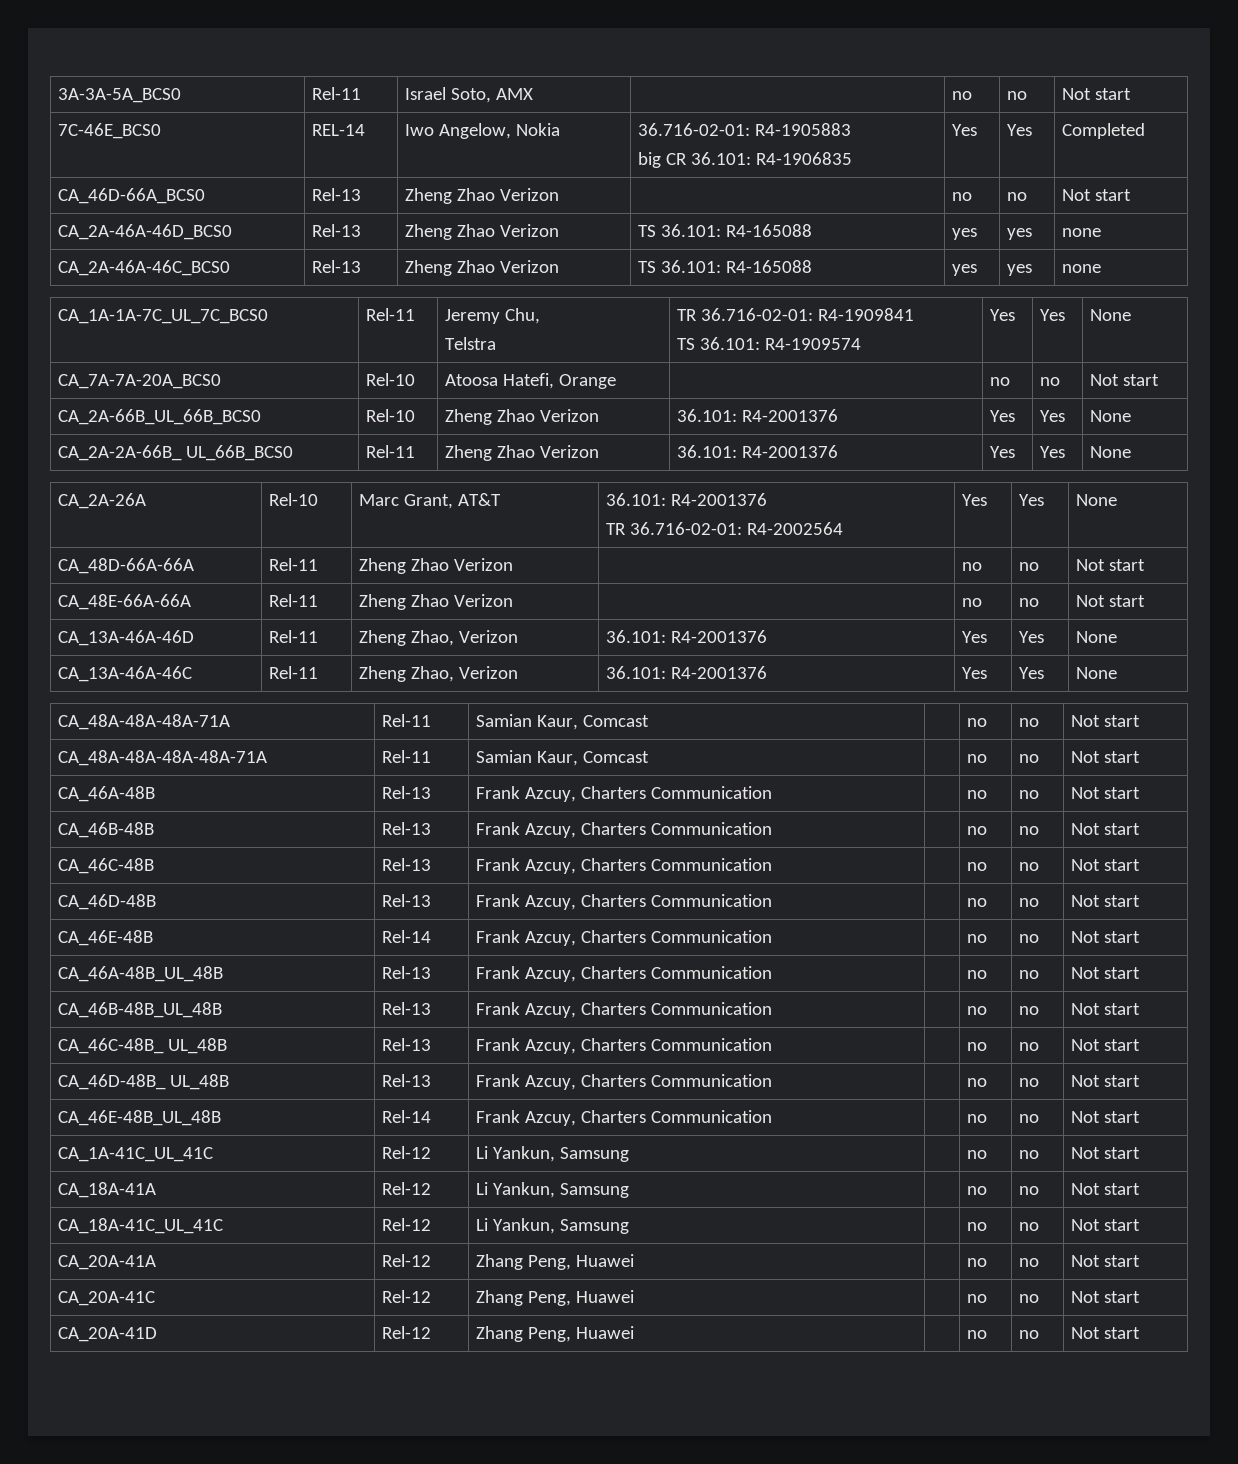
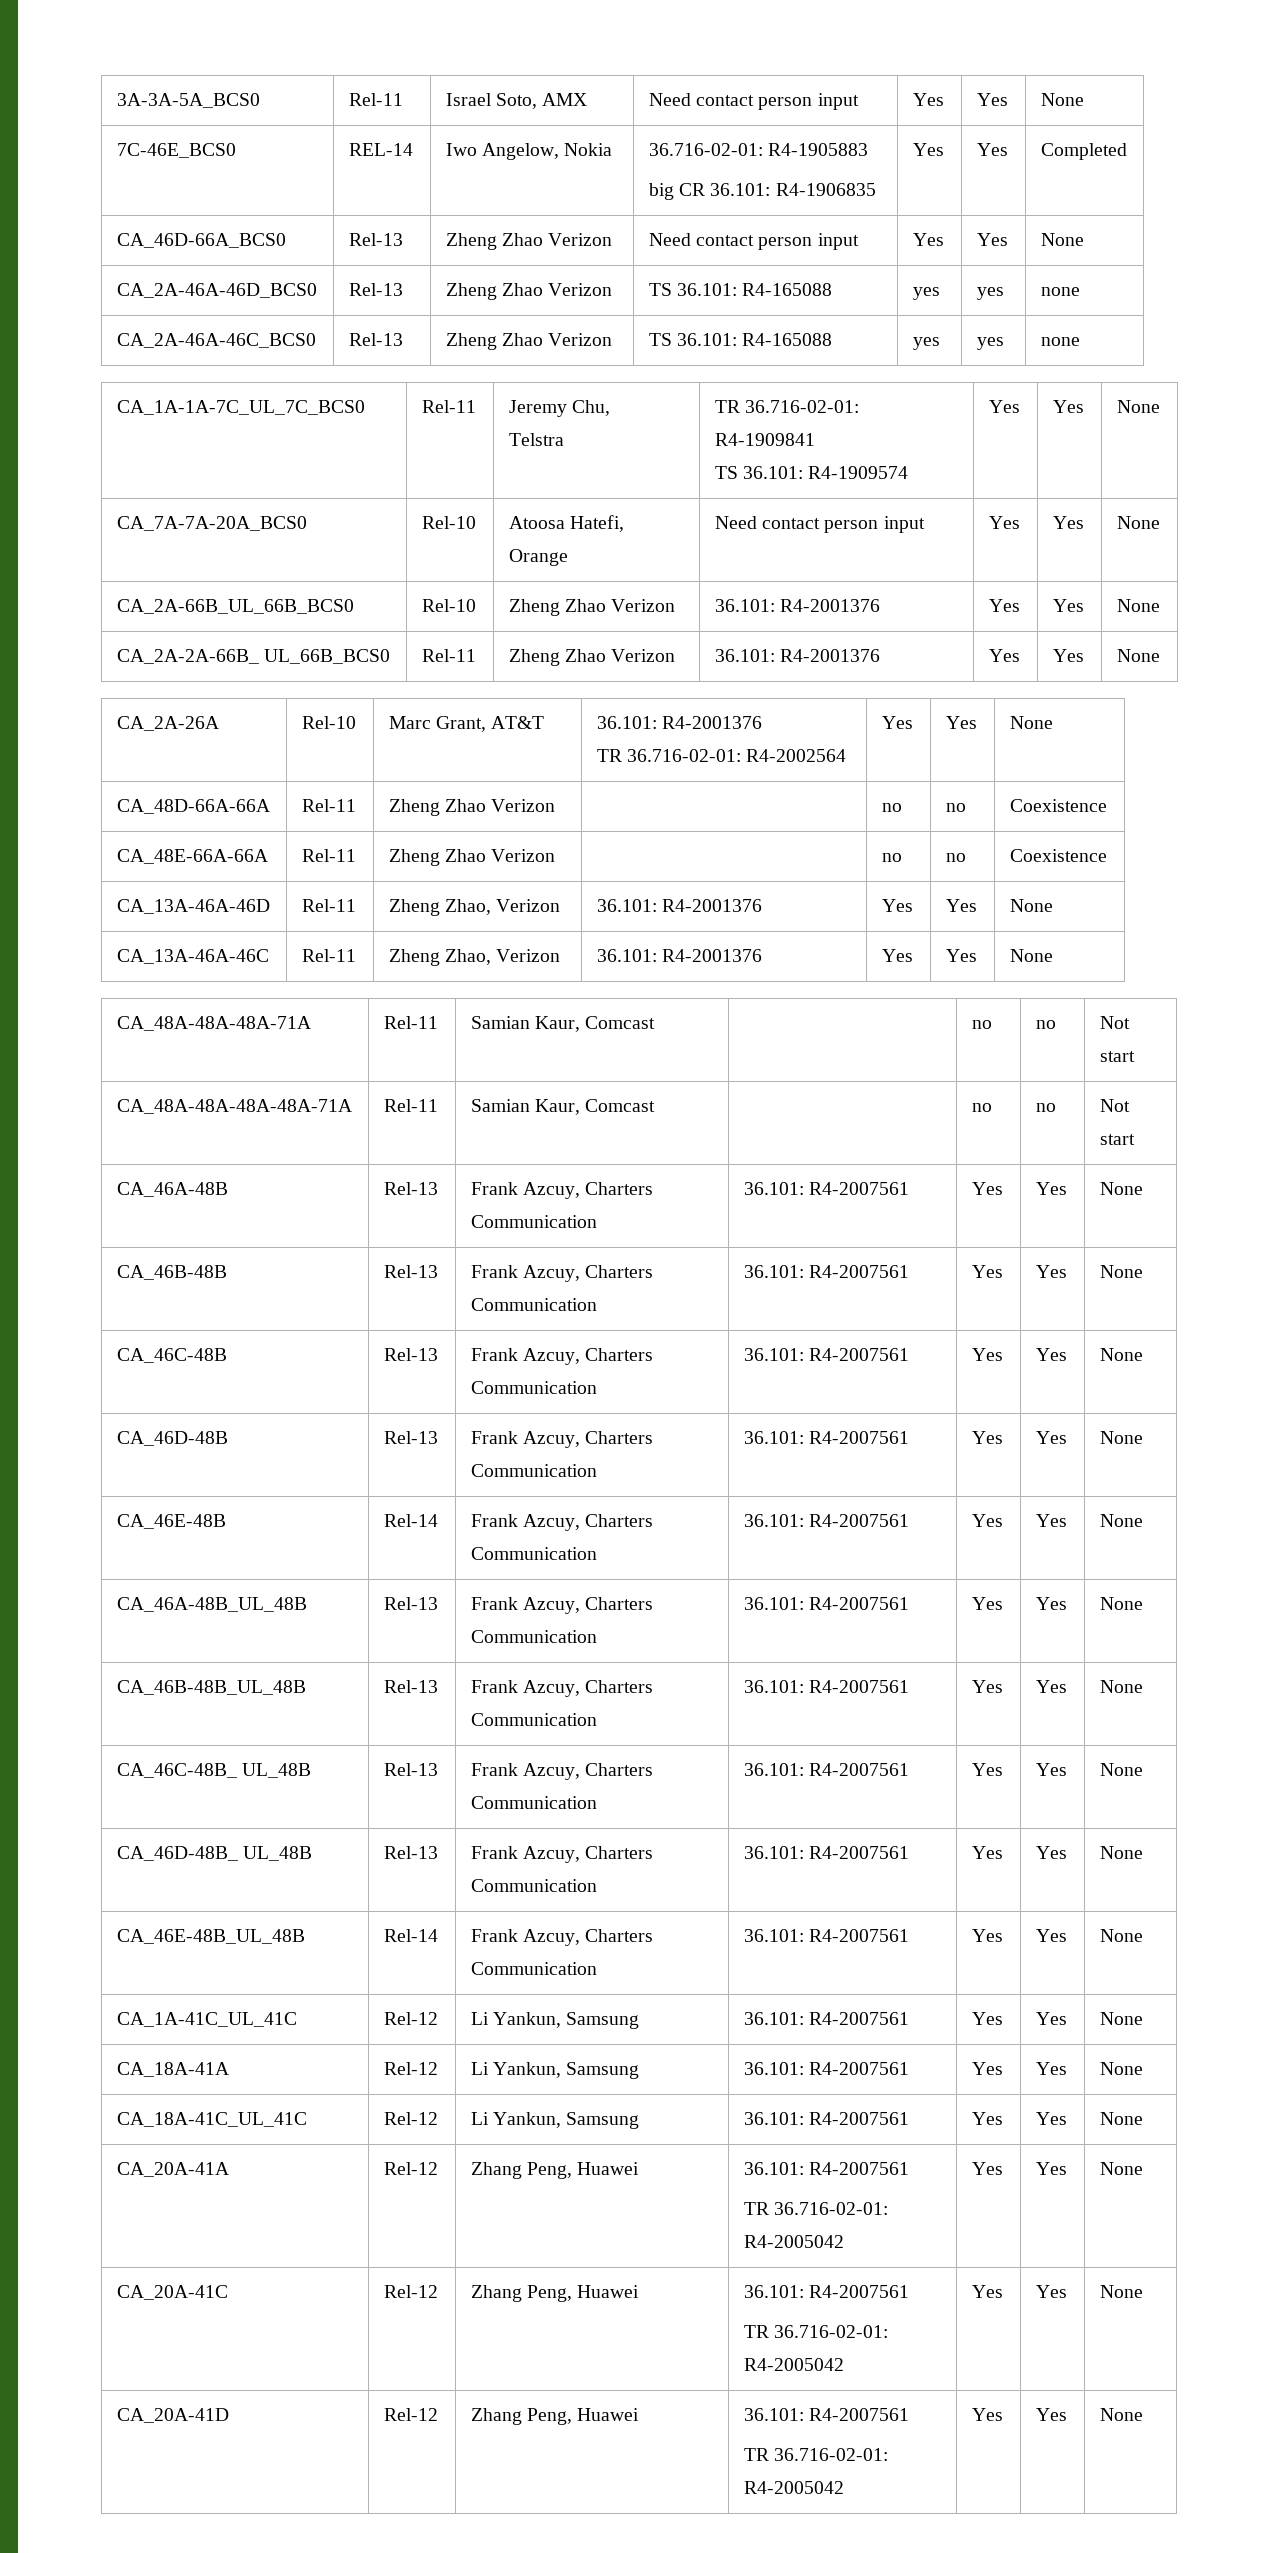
- 3A-3A-5A_BCS0 | Rel-11 | Israel Soto, AMX | | no | no | Not start
+ 3A-3A-5A_BCS0 | Rel-11 | Israel Soto, AMX | Need contact person input | Yes | Yes | None
- CA_46D-66A_BCS0 | Rel-13 | Zheng Zhao Verizon | | no | no | Not start
+ CA_46D-66A_BCS0 | Rel-13 | Zheng Zhao Verizon | Need contact person input | Yes | Yes | None
- CA_7A-7A-20A_BCS0 | Rel-10 | Atoosa Hatefi, Orange | | no | no | Not start
+ CA_7A-7A-20A_BCS0 | Rel-10 | Atoosa Hatefi, Orange | Need contact person input | Yes | Yes | None
- CA_48D-66A-66A | Rel-11 | Zheng Zhao Verizon | | no | no | Not start
+ CA_48D-66A-66A | Rel-11 | Zheng Zhao Verizon | | no | no | Coexistence
- CA_48E-66A-66A | Rel-11 | Zheng Zhao Verizon | | no | no | Not start
+ CA_48E-66A-66A | Rel-11 | Zheng Zhao Verizon | | no | no | Coexistence
- CA_46A-48B | Rel-13 | Frank Azcuy, Charters Communication | | no | no | Not start
+ CA_46A-48B | Rel-13 | Frank Azcuy, Charters Communication | 36.101: R4-2007561 | Yes | Yes | None
- CA_46B-48B | Rel-13 | Frank Azcuy, Charters Communication | | no | no | Not start
+ CA_46B-48B | Rel-13 | Frank Azcuy, Charters Communication | 36.101: R4-2007561 | Yes | Yes | None
- CA_46C-48B | Rel-13 | Frank Azcuy, Charters Communication | | no | no | Not start
+ CA_46C-48B | Rel-13 | Frank Azcuy, Charters Communication | 36.101: R4-2007561 | Yes | Yes | None
- CA_46D-48B | Rel-13 | Frank Azcuy, Charters Communication | | no | no | Not start
+ CA_46D-48B | Rel-13 | Frank Azcuy, Charters Communication | 36.101: R4-2007561 | Yes | Yes | None
- CA_46E-48B | Rel-14 | Frank Azcuy, Charters Communication | | no | no | Not start
+ CA_46E-48B | Rel-14 | Frank Azcuy, Charters Communication | 36.101: R4-2007561 | Yes | Yes | None
- CA_46A-48B_UL_48B | Rel-13 | Frank Azcuy, Charters Communication | | no | no | Not start
+ CA_46A-48B_UL_48B | Rel-13 | Frank Azcuy, Charters Communication | 36.101: R4-2007561 | Yes | Yes | None
- CA_46B-48B_UL_48B | Rel-13 | Frank Azcuy, Charters Communication | | no | no | Not start
+ CA_46B-48B_UL_48B | Rel-13 | Frank Azcuy, Charters Communication | 36.101: R4-2007561 | Yes | Yes | None
- CA_46C-48B_ UL_48B | Rel-13 | Frank Azcuy, Charters Communication | | no | no | Not start
+ CA_46C-48B_ UL_48B | Rel-13 | Frank Azcuy, Charters Communication | 36.101: R4-2007561 | Yes | Yes | None
- CA_46D-48B_ UL_48B | Rel-13 | Frank Azcuy, Charters Communication | | no | no | Not start
+ CA_46D-48B_ UL_48B | Rel-13 | Frank Azcuy, Charters Communication | 36.101: R4-2007561 | Yes | Yes | None
- CA_46E-48B_UL_48B | Rel-14 | Frank Azcuy, Charters Communication | | no | no | Not start
+ CA_46E-48B_UL_48B | Rel-14 | Frank Azcuy, Charters Communication | 36.101: R4-2007561 | Yes | Yes | None
- CA_1A-41C_UL_41C | Rel-12 | Li Yankun, Samsung | | no | no | Not start
+ CA_1A-41C_UL_41C | Rel-12 | Li Yankun, Samsung | 36.101: R4-2007561 | Yes | Yes | None
- CA_18A-41A | Rel-12 | Li Yankun, Samsung | | no | no | Not start
+ CA_18A-41A | Rel-12 | Li Yankun, Samsung | 36.101: R4-2007561 | Yes | Yes | None
- CA_18A-41C_UL_41C | Rel-12 | Li Yankun, Samsung | | no | no | Not start
+ CA_18A-41C_UL_41C | Rel-12 | Li Yankun, Samsung | 36.101: R4-2007561 | Yes | Yes | None
- CA_20A-41A | Rel-12 | Zhang Peng, Huawei | | no | no | Not start
+ CA_20A-41A | Rel-12 | Zhang Peng, Huawei | 36.101: R4-2007561
+ TR 36.716-02-01: R4-2005042 | Yes | Yes | None
- CA_20A-41C | Rel-12 | Zhang Peng, Huawei | | no | no | Not start
+ CA_20A-41C | Rel-12 | Zhang Peng, Huawei | 36.101: R4-2007561
+ TR 36.716-02-01: R4-2005042 | Yes | Yes | None
- CA_20A-41D | Rel-12 | Zhang Peng, Huawei | | no | no | Not start
+ CA_20A-41D | Rel-12 | Zhang Peng, Huawei | 36.101: R4-2007561
+ TR 36.716-02-01: R4-2005042 | Yes | Yes | None

